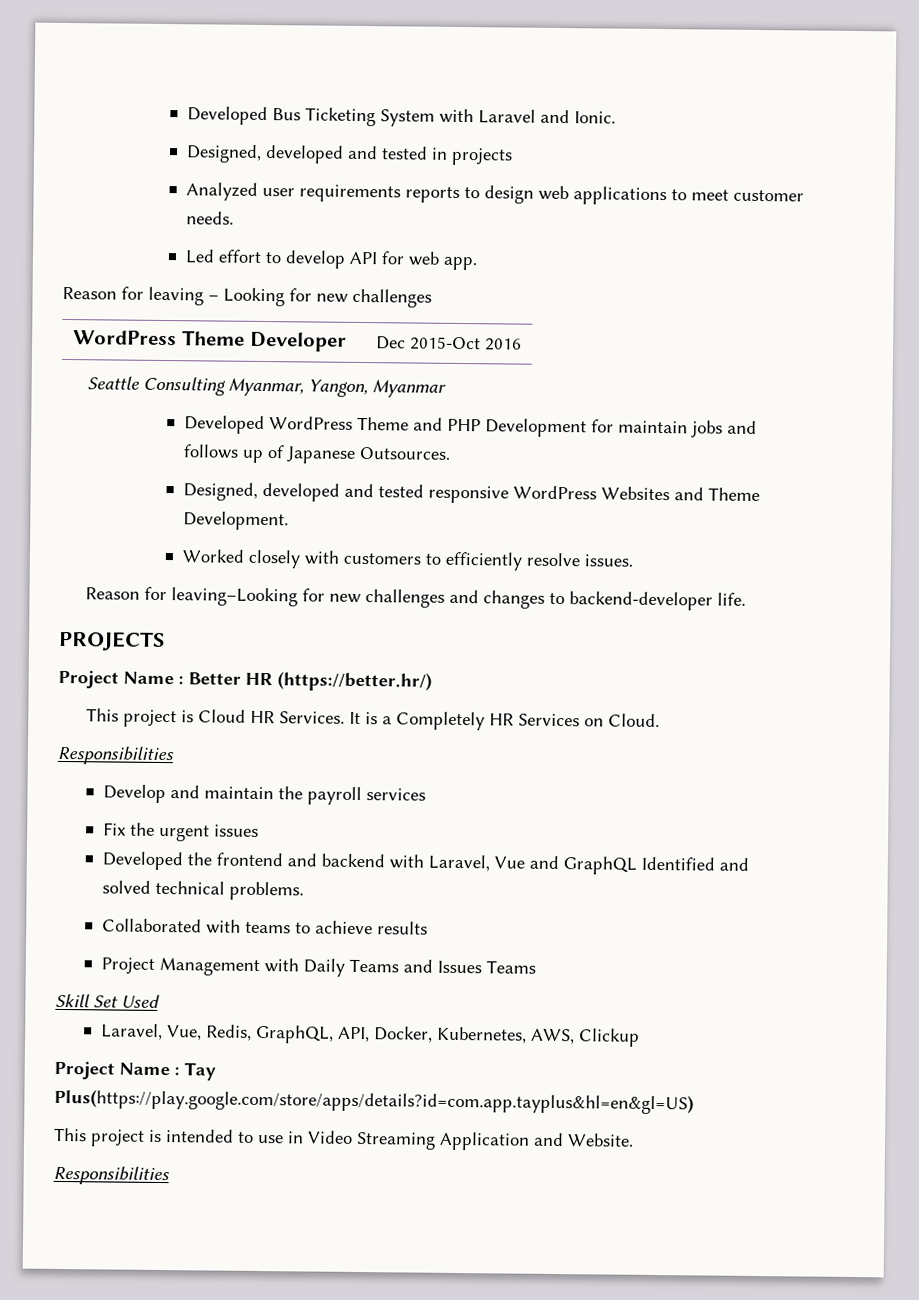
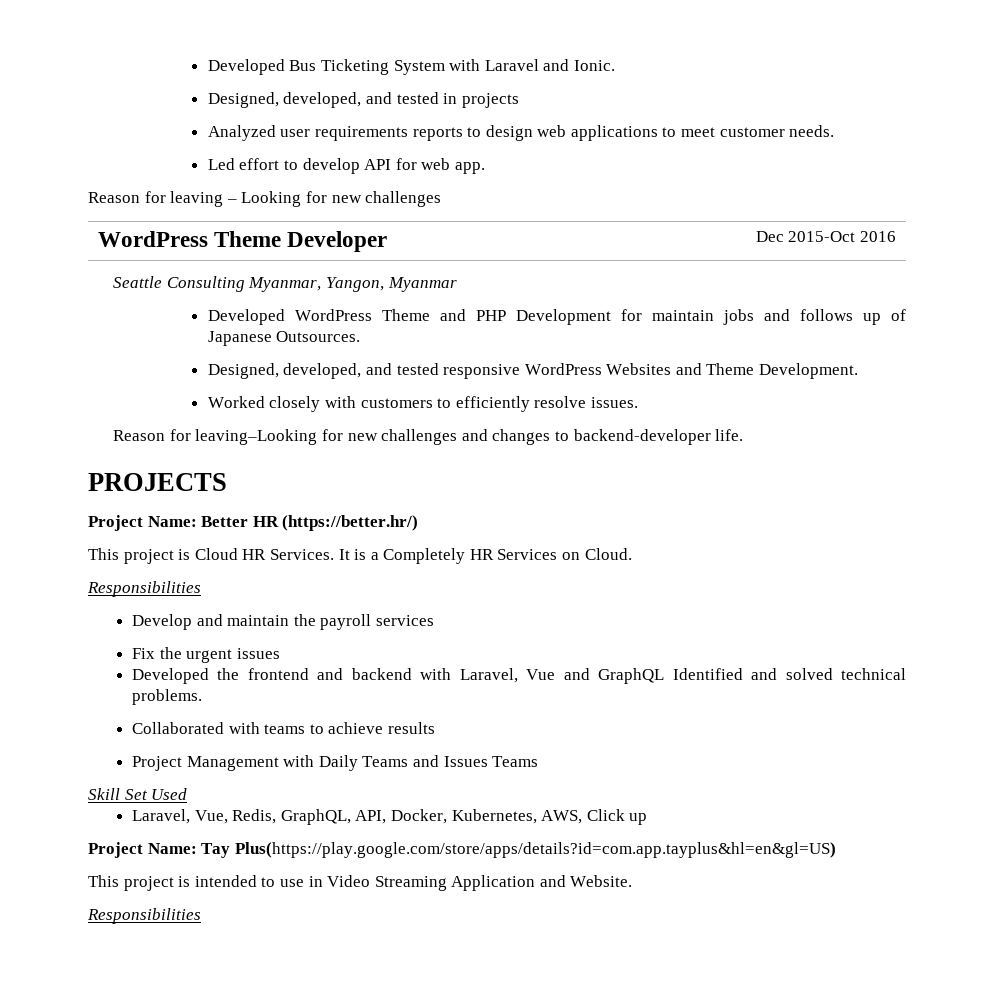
- Designed, developed and tested in projects
+ Designed, developed, and tested in projects
- Designed, developed and tested responsive WordPress Websites and Theme Development.
+ Designed, developed, and tested responsive WordPress Websites and Theme Development.
- Project Name : Better HR (https://better.hr/)
+ Project Name: Better HR (https://better.hr/)
- Laravel, Vue, Redis, GraphQL, API, Docker, Kubernetes, AWS, Clickup
- Project Name : Tay Plus(https://play.google.com/store/apps/details?id=com.app.tayplus&hl=en&gl=US)
+ Laravel, Vue, Redis, GraphQL, API, Docker, Kubernetes, AWS, Click up
+ Project Name: Tay Plus(https://play.google.com/store/apps/details?id=com.app.tayplus&hl=en&gl=US)

